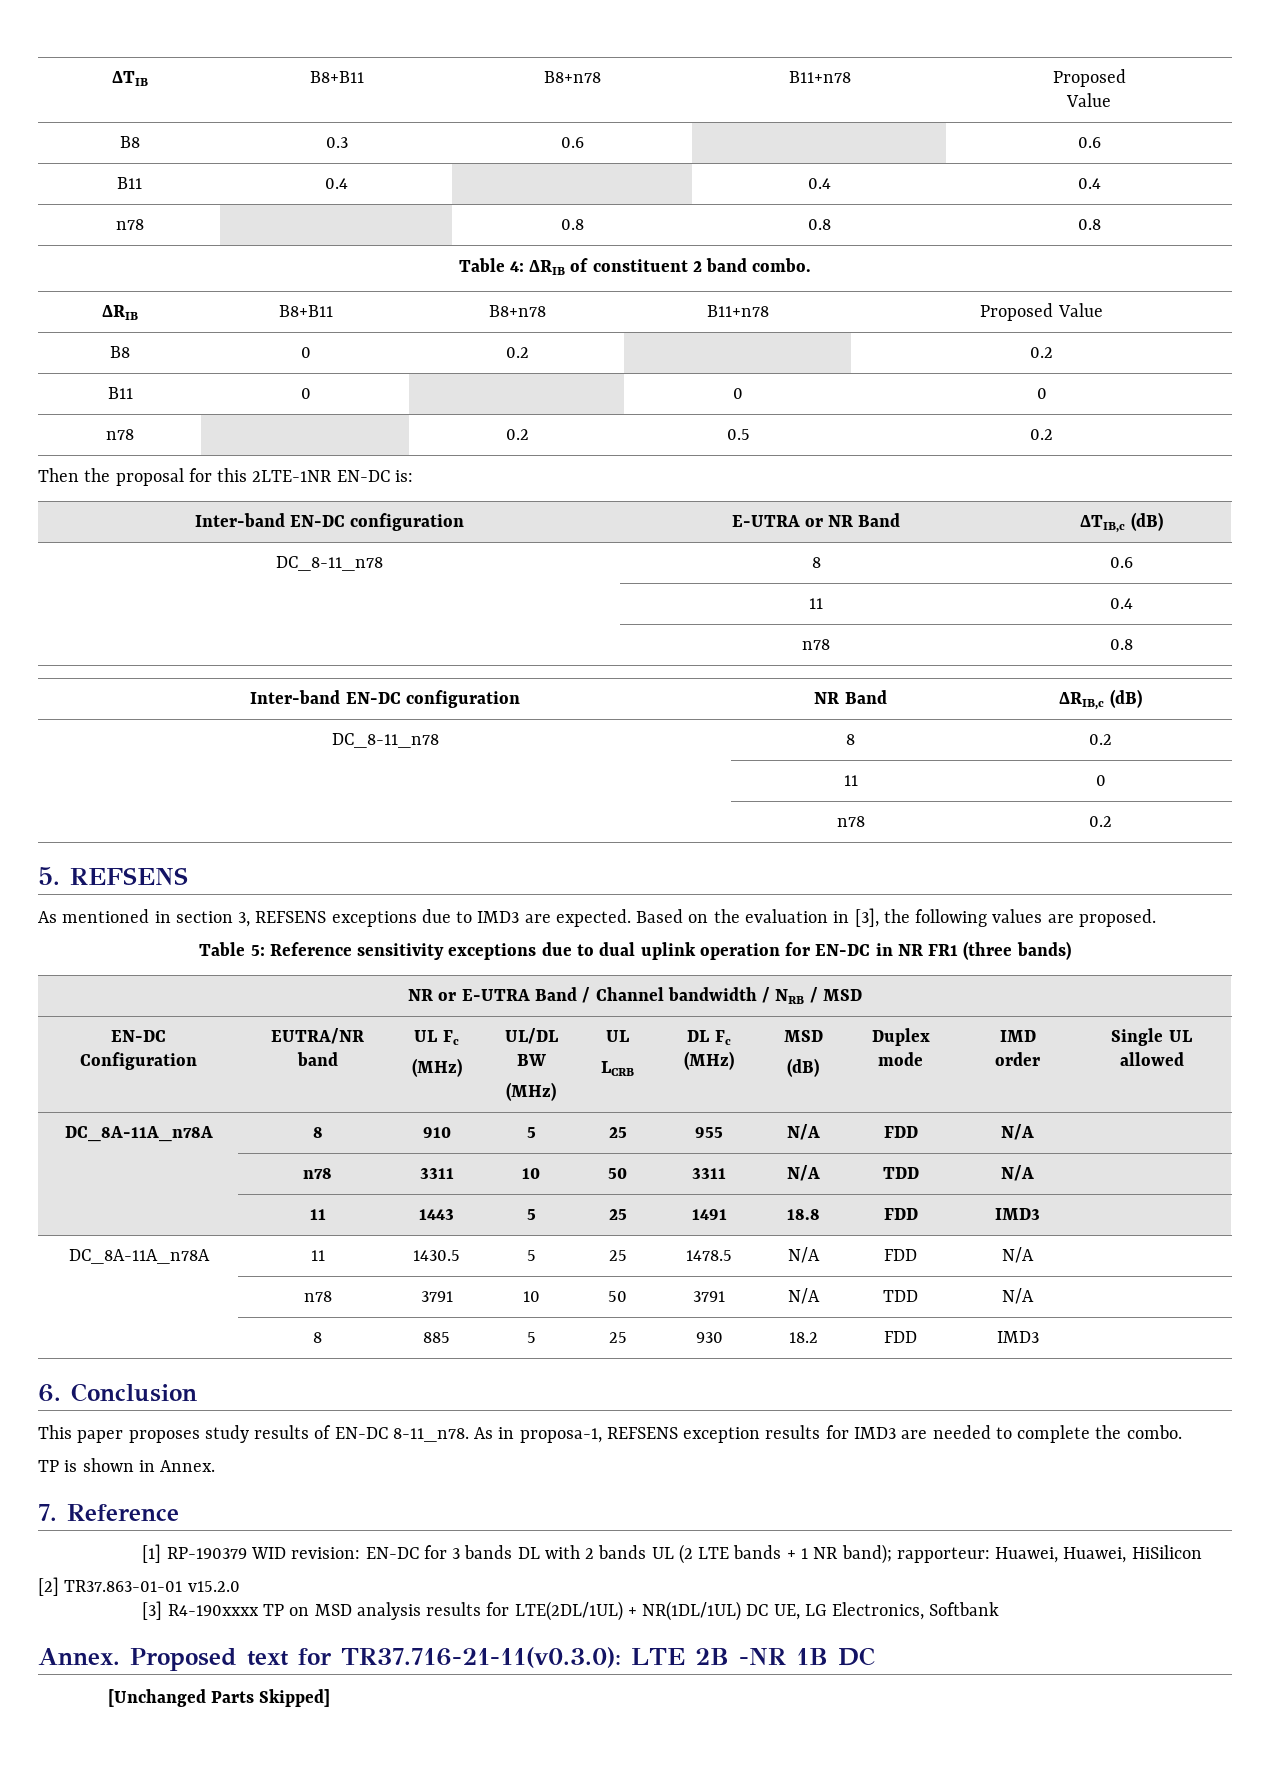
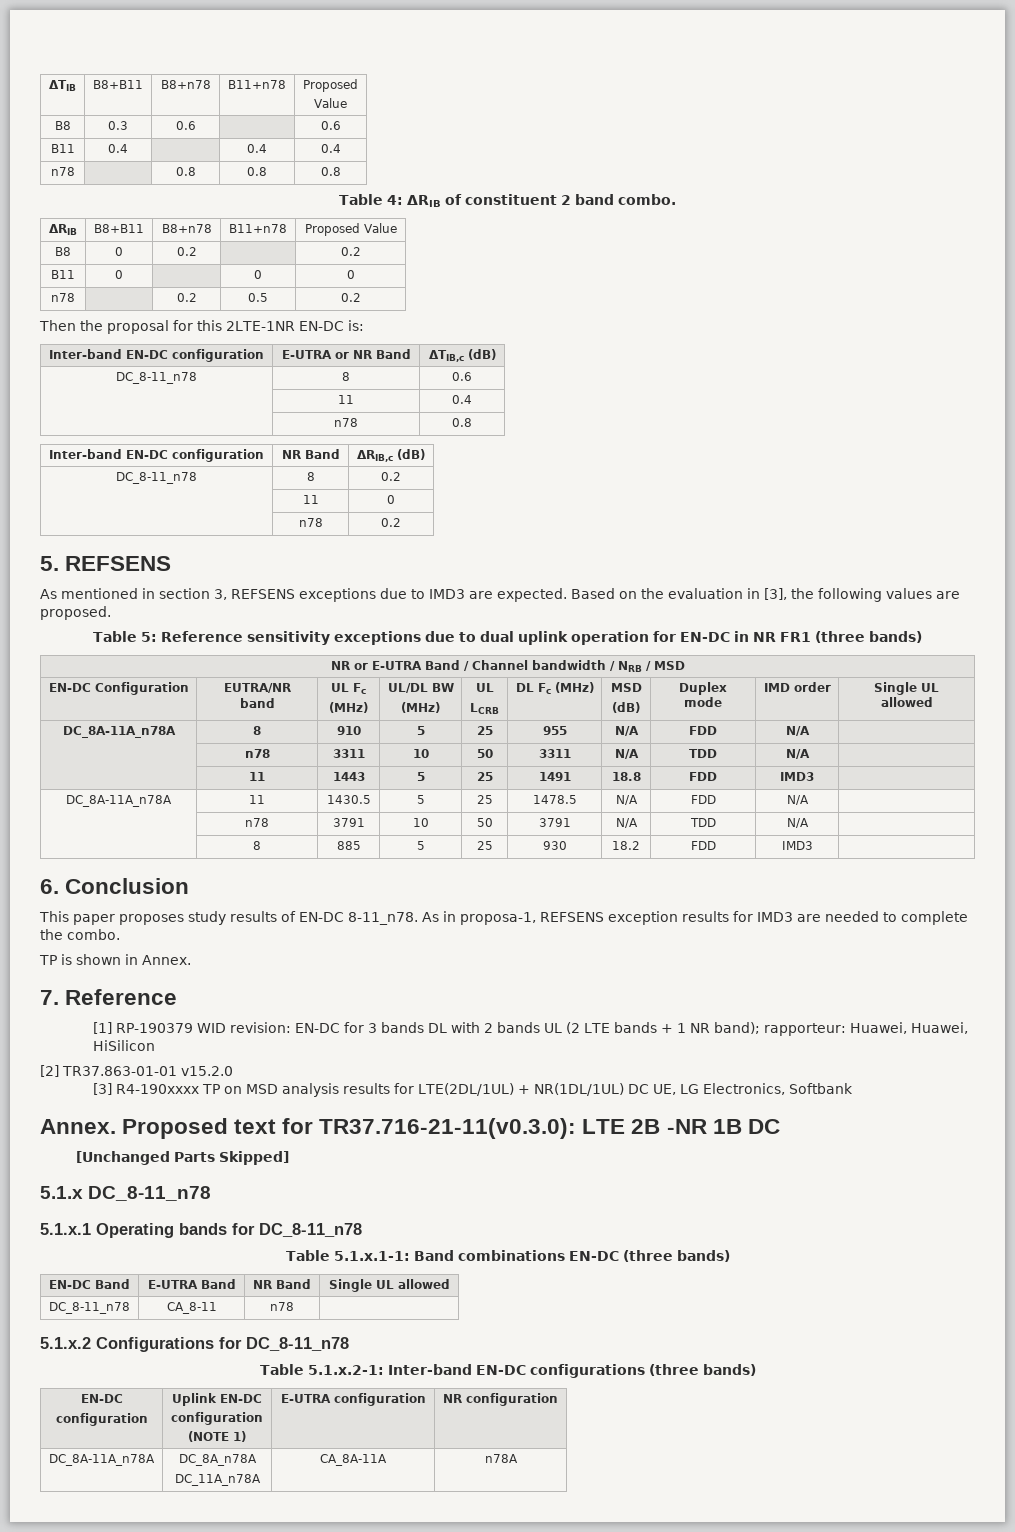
+ 5.1.x DC_8-11_n78
+ 5.1.x.1 Operating bands for DC_8-11_n78
+ Table 5.1.x.1-1: Band combinations EN-DC (three bands)
+ EN-DC Band | E-UTRA Band | NR Band | Single UL allowed
+ DC_8-11_n78 | CA_8-11 | n78 |
+ 5.1.x.2 Configurations for DC_8-11_n78
+ Table 5.1.x.2-1: Inter-band EN-DC configurations (three bands)
+ EN-DC
+ configuration | Uplink EN-DC
+ configuration
+ (NOTE 1) | E-UTRA configuration | NR configuration
+ DC_8A-11A_n78A | DC_8A_n78A
+ DC_11A_n78A | CA_8A-11A | n78A

